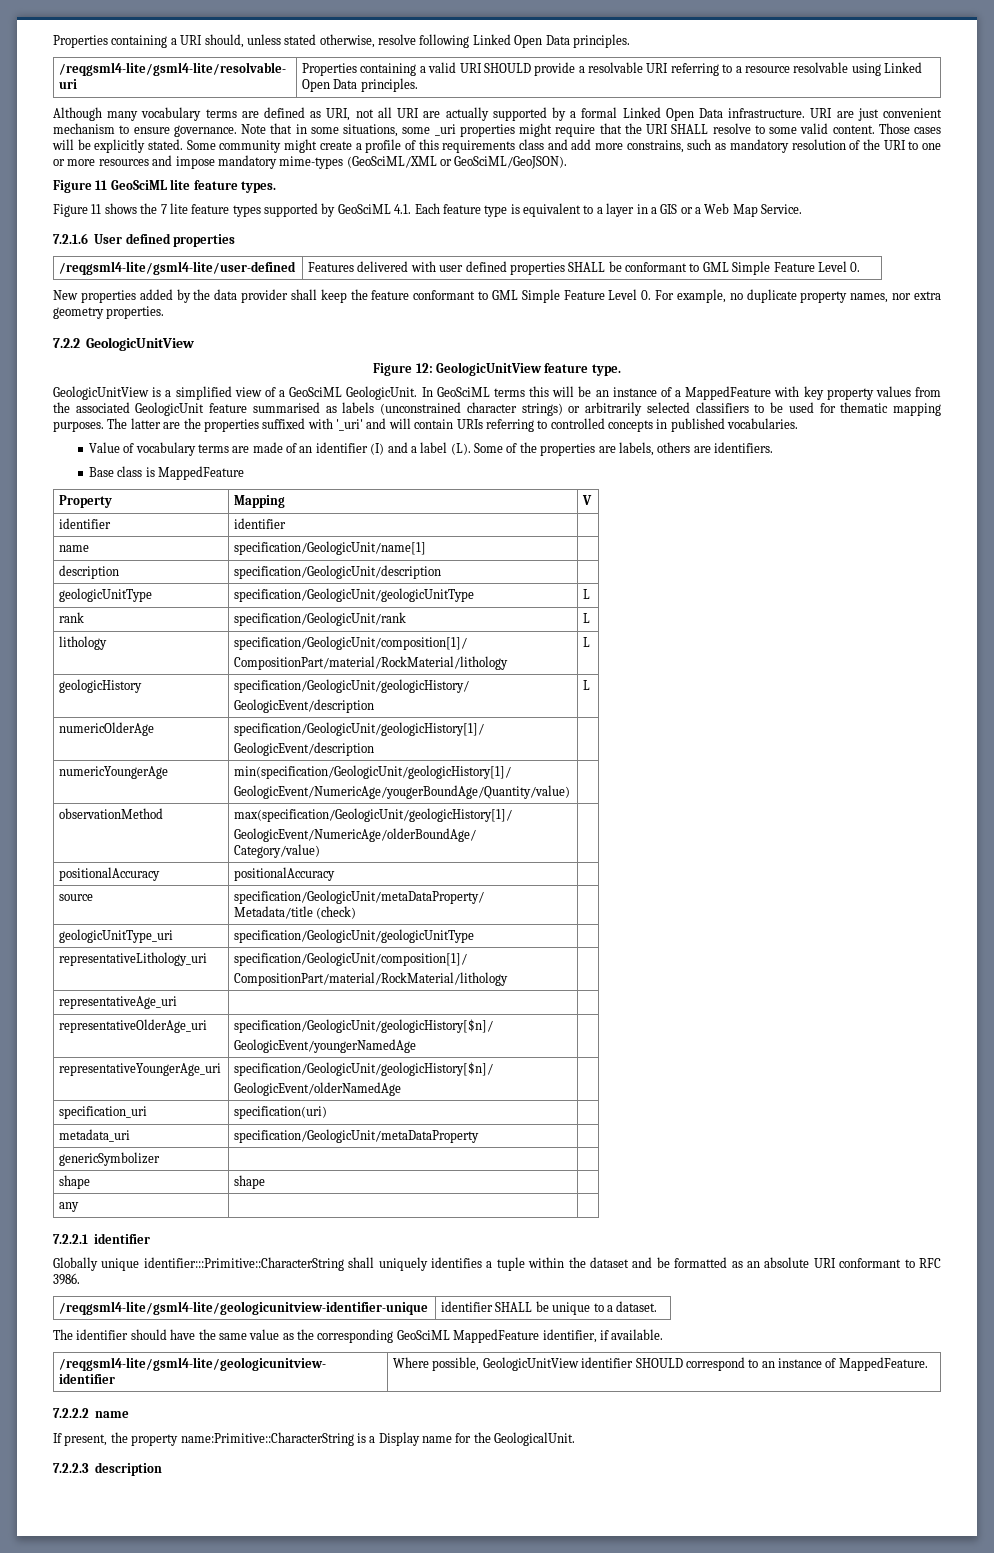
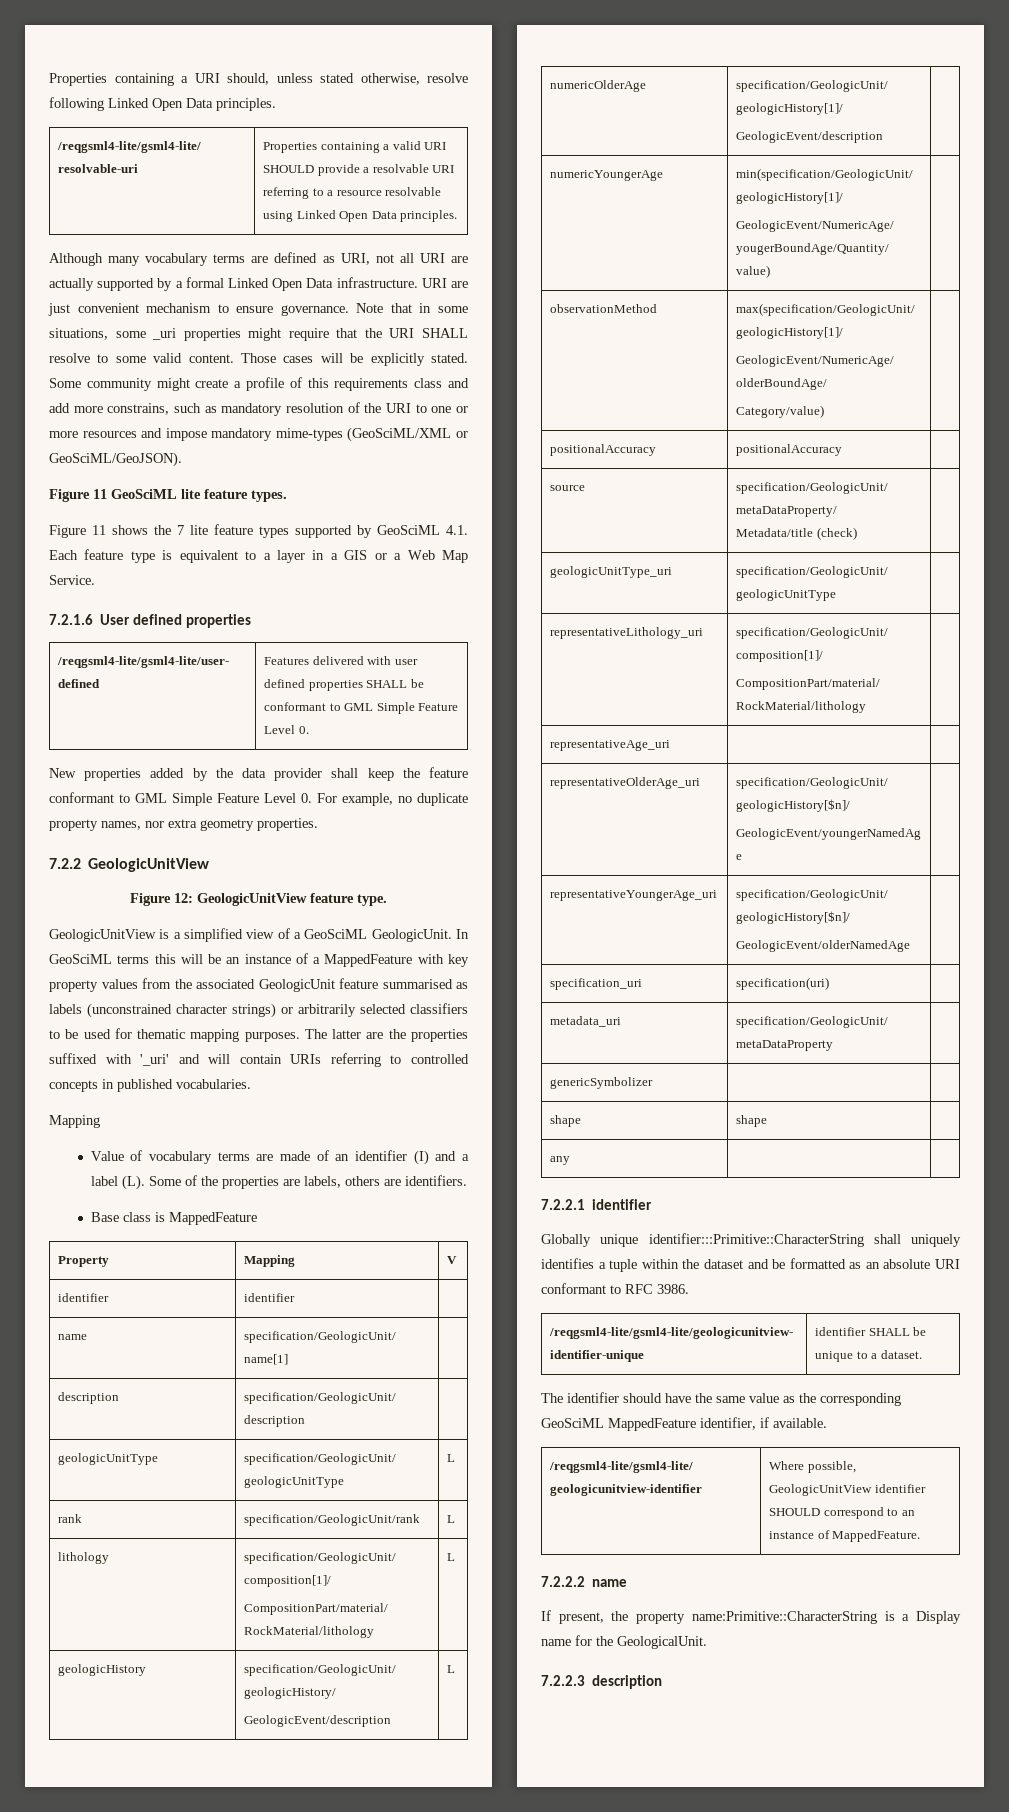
  The latter are the properties suffixed with '_uri' and will contain URIs referring to controlled concepts in published vocabularies.
+ Mapping

